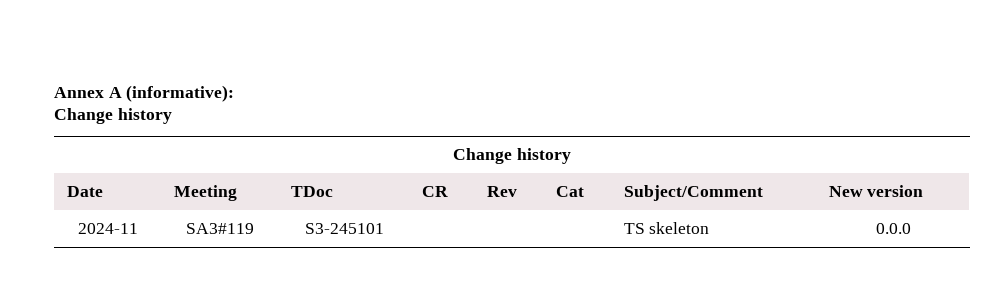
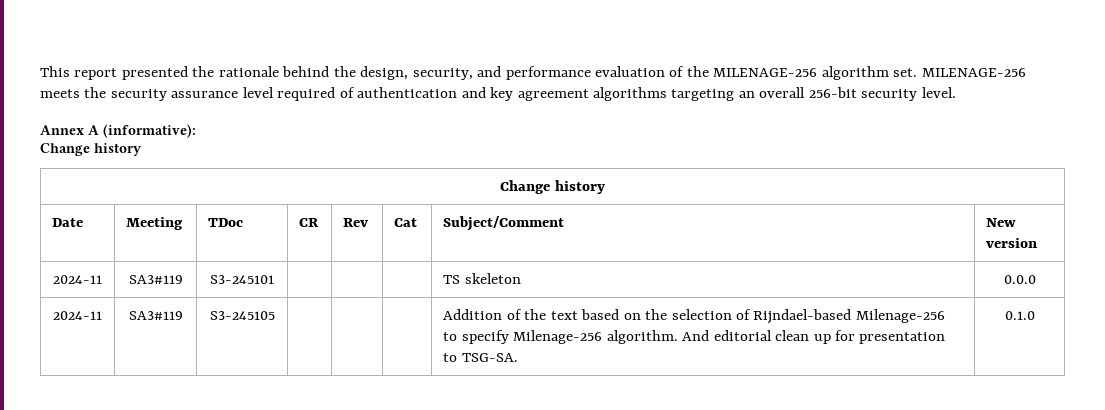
+ This report presented the rationale behind the design, security, and performance evaluation of the MILENAGE-256 algorithm set. MILENAGE-256 meets the security assurance level required of authentication and key agreement algorithms targeting an overall 256-bit security level.
+ 2024-11 | SA3#119 | S3-245105 | | | | Addition of the text based on the selection of Rijndael-based Milenage-256 to specify Milenage-256 algorithm. And editorial clean up for presentation to TSG-SA. | 0.1.0

